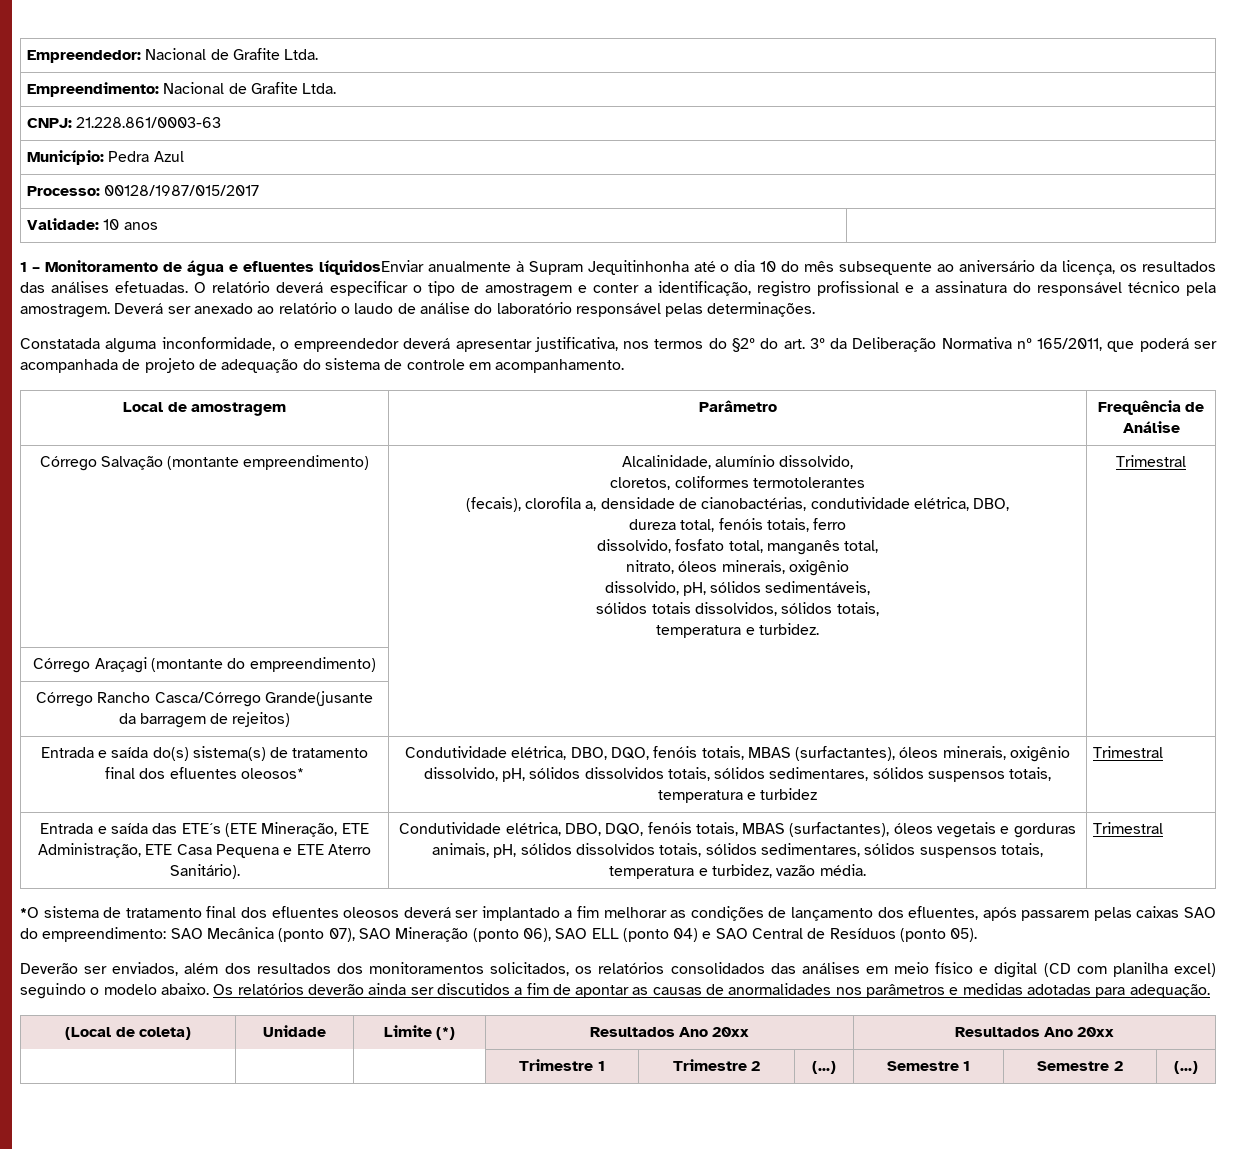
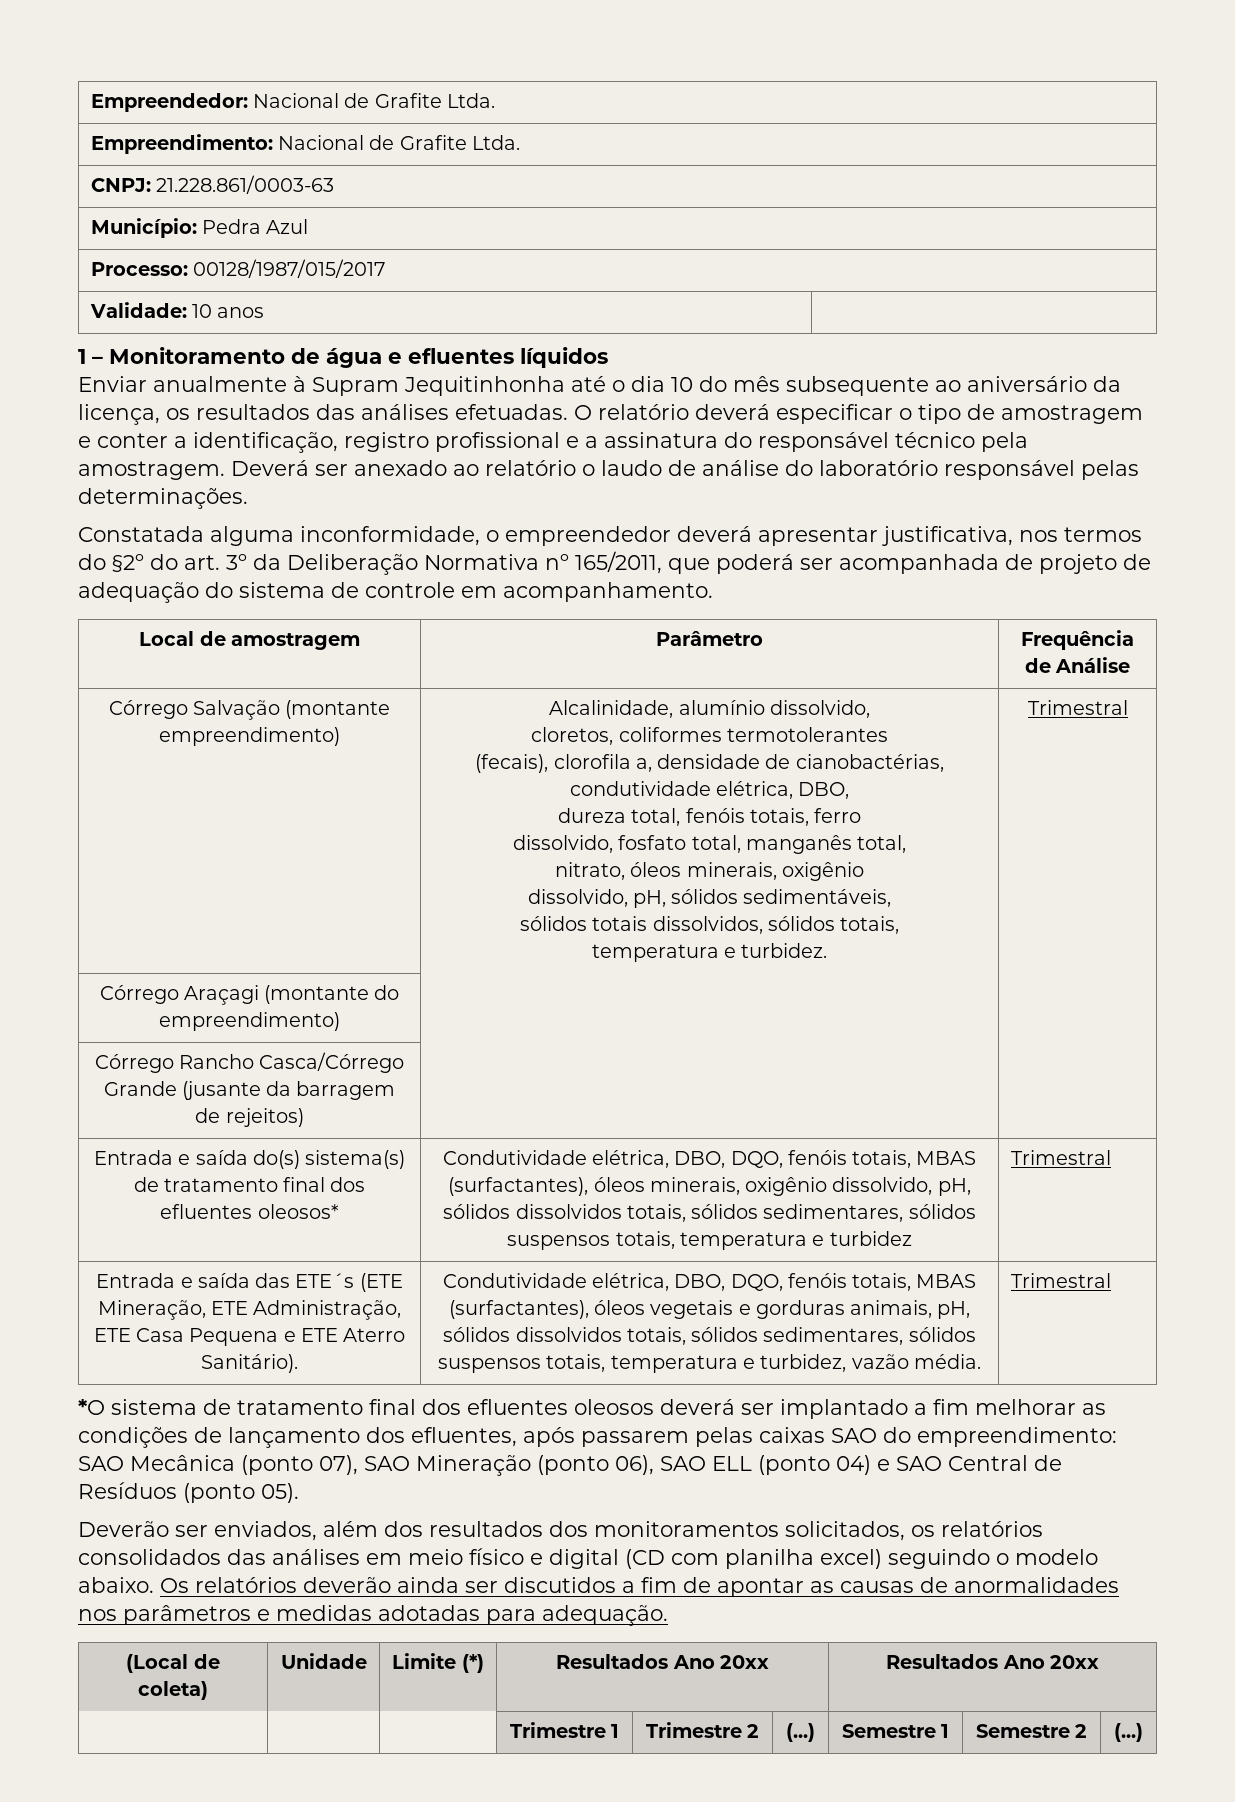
- 1 – Monitoramento de água e efluentes líquidosEnviar anualmente à Supram Jequitinhonha até o dia 10 do mês subsequente ao aniversário da licença, os resultados das análises efetuadas.
+ 1 – Monitoramento de água e efluentes líquidos
+ Enviar anualmente à Supram Jequitinhonha até o dia 10 do mês subsequente ao aniversário da licença, os resultados das análises efetuadas.
- Córrego Rancho Casca/Córrego Grande(jusante da barragem de rejeitos) | |
+ Córrego Rancho Casca/Córrego Grande (jusante da barragem de rejeitos) | |

